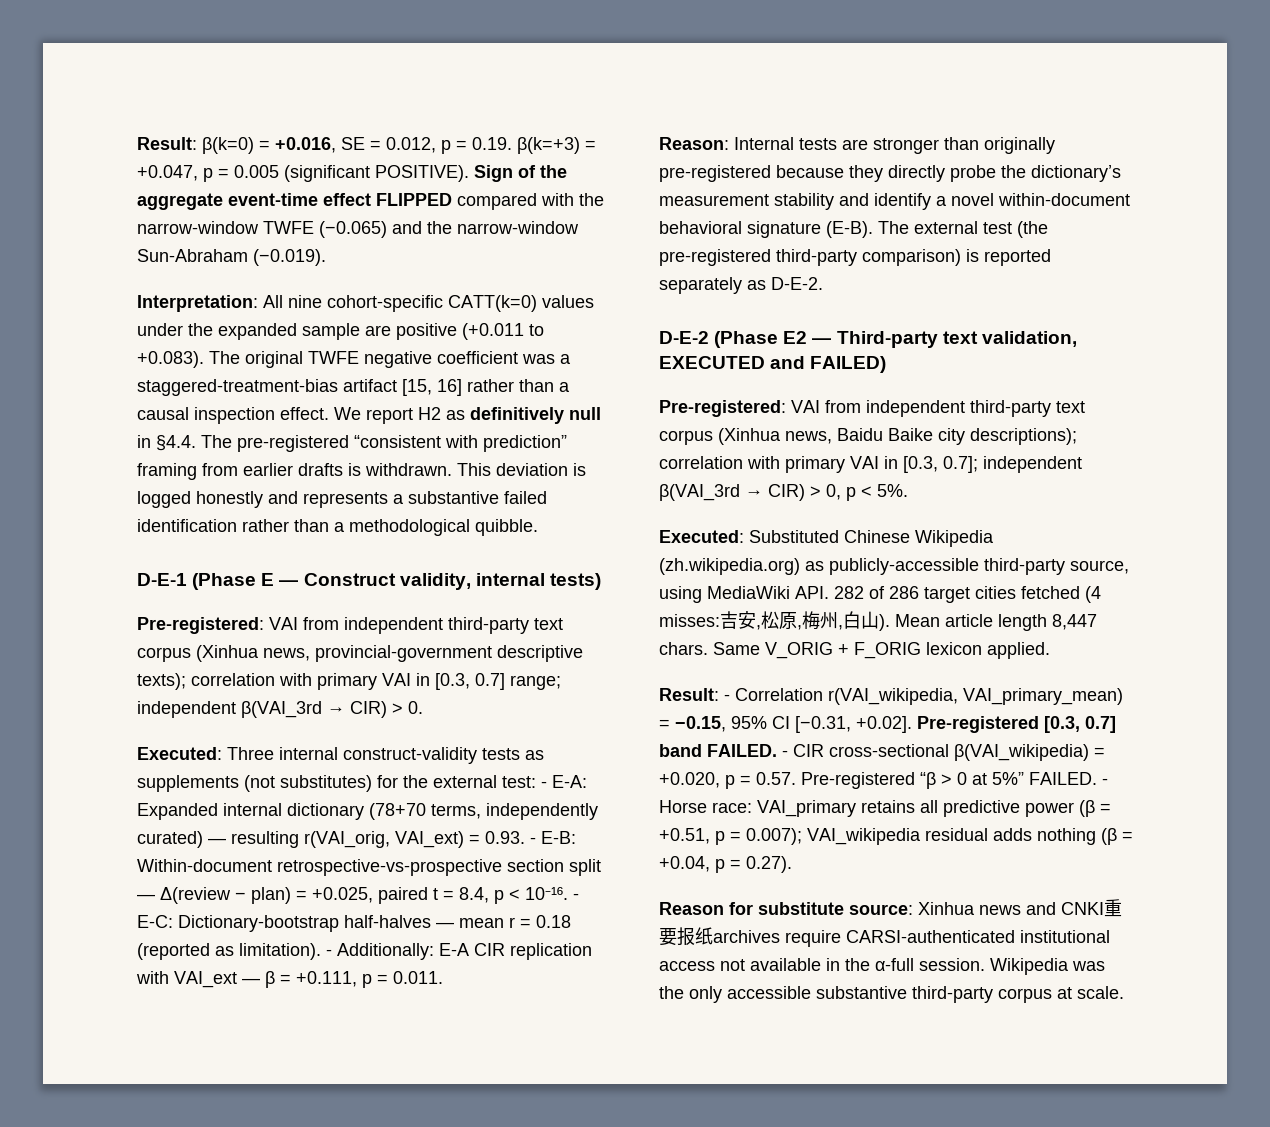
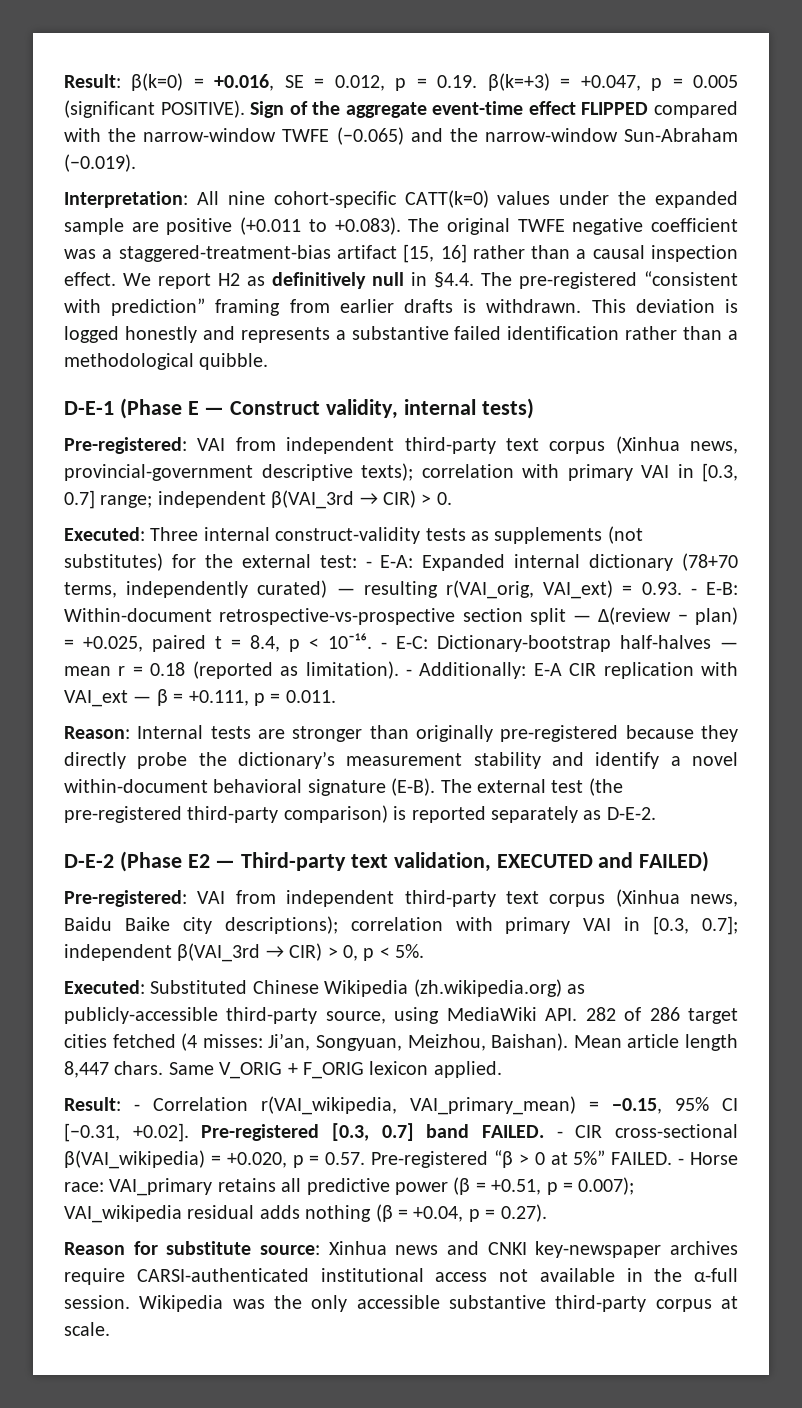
- Executed: Substituted Chinese Wikipedia (zh.wikipedia.org) as publicly-accessible third-party source, using MediaWiki API. 282 of 286 target cities fetched (4 misses:吉安,松原,梅州,白山).
+ Executed: Substituted Chinese Wikipedia (zh.wikipedia.org) as publicly-accessible third-party source, using MediaWiki API. 282 of 286 target cities fetched (4 misses: Ji’an, Songyuan, Meizhou, Baishan).
- Reason for substitute source: Xinhua news and CNKI重要报纸archives require CARSI-authenticated institutional access not available in the α-full session.
+ Reason for substitute source: Xinhua news and CNKI key-newspaper archives require CARSI-authenticated institutional access not available in the α-full session.

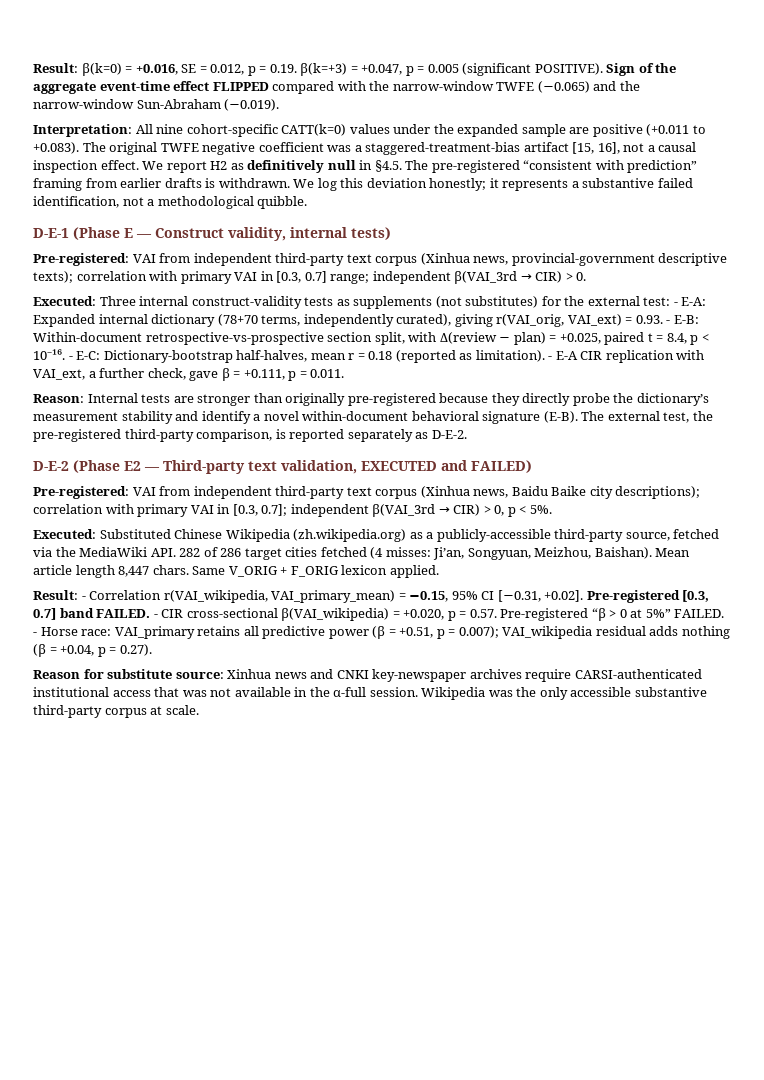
- Interpretation: All nine cohort-specific CATT(k=0) values under the expanded sample are positive (+0.011 to +0.083). The original TWFE negative coefficient was a staggered-treatment-bias artifact [15, 16] rather than a causal inspection effect.
+ Interpretation: All nine cohort-specific CATT(k=0) values under the expanded sample are positive (+0.011 to +0.083). The original TWFE negative coefficient was a staggered-treatment-bias artifact [15, 16], not a causal inspection effect.
- We report H2 as definitively null in §4.4. The pre-registered “consistent with prediction” framing from earlier drafts is withdrawn.
+ We report H2 as definitively null in §4.5. The pre-registered “consistent with prediction” framing from earlier drafts is withdrawn.
- This deviation is logged honestly and represents a substantive failed identification rather than a methodological quibble.
+ We log this deviation honestly; it represents a substantive failed identification, not a methodological quibble.
- Executed: Three internal construct-validity tests as supplements (not substitutes) for the external test: - E-A: Expanded internal dictionary (78+70 terms, independently curated) — resulting r(VAI_orig, VAI_ext) = 0.93. - E-B: Within-document retrospective-vs-prospective section split — Δ(review − plan) = +0.025, paired t = 8.4, p < 10⁻¹⁶.
+ Executed: Three internal construct-validity tests as supplements (not substitutes) for the external test: - E-A: Expanded internal dictionary (78+70 terms, independently curated), giving r(VAI_orig, VAI_ext) = 0.93. - E-B: Within-document retrospective-vs-prospective section split, with Δ(review − plan) = +0.025, paired t = 8.4, p < 10⁻¹⁶.
- - E-C: Dictionary-bootstrap half-halves — mean r = 0.18 (reported as limitation).
+ - E-C: Dictionary-bootstrap half-halves, mean r = 0.18 (reported as limitation).
- - Additionally: E-A CIR replication with VAI_ext — β = +0.111, p = 0.011.
+ - E-A CIR replication with VAI_ext, a further check, gave β = +0.111, p = 0.011.
- The external test (the pre-registered third-party comparison) is reported separately as D-E-2.
+ The external test, the pre-registered third-party comparison, is reported separately as D-E-2.
- Executed: Substituted Chinese Wikipedia (zh.wikipedia.org) as publicly-accessible third-party source, using MediaWiki API. 282 of 286 target cities fetched (4 misses: Ji’an, Songyuan, Meizhou, Baishan).
+ Executed: Substituted Chinese Wikipedia (zh.wikipedia.org) as a publicly-accessible third-party source, fetched via the MediaWiki API. 282 of 286 target cities fetched (4 misses: Ji’an, Songyuan, Meizhou, Baishan).
- Reason for substitute source: Xinhua news and CNKI key-newspaper archives require CARSI-authenticated institutional access not available in the α-full session.
+ Reason for substitute source: Xinhua news and CNKI key-newspaper archives require CARSI-authenticated institutional access that was not available in the α-full session.

